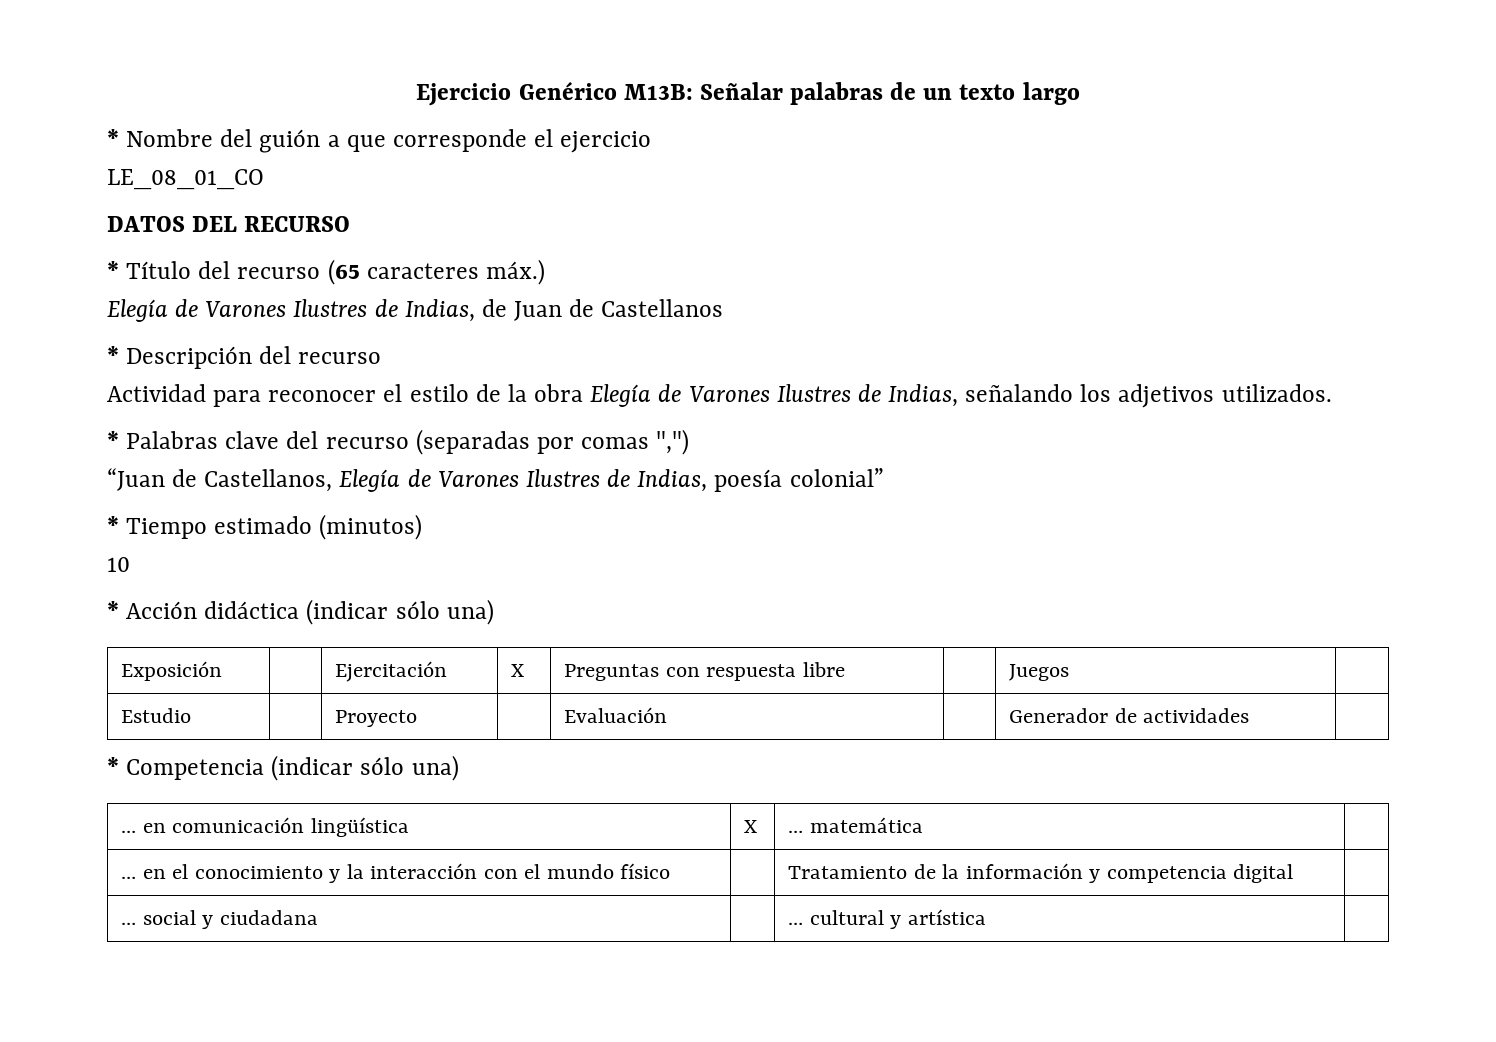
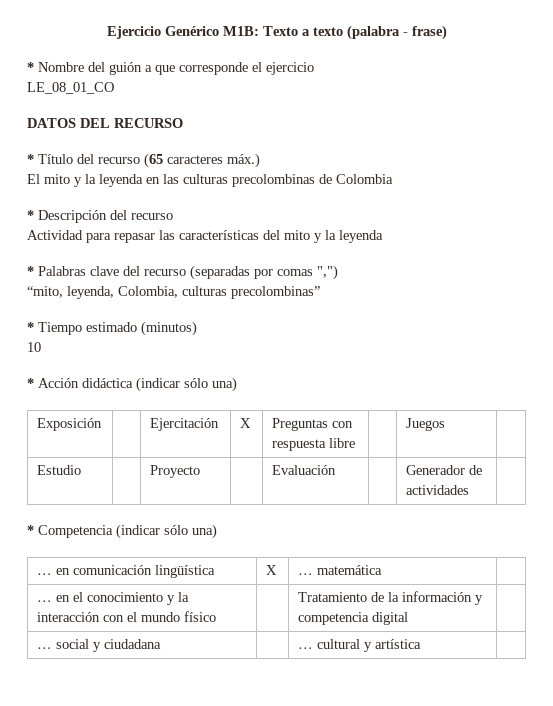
- Ejercicio Genérico M13B: Señalar palabras de un texto largo
+ Ejercicio Genérico M1B: Texto a texto (palabra - frase)
- Elegía de Varones Ilustres de Indias, de Juan de Castellanos
+ El mito y la leyenda en las culturas precolombinas de Colombia
- Actividad para reconocer el estilo de la obra Elegía de Varones Ilustres de Indias, señalando los adjetivos utilizados.
+ Actividad para repasar las características del mito y la leyenda
- “Juan de Castellanos, Elegía de Varones Ilustres de Indias, poesía colonial”
+ “mito, leyenda, Colombia, culturas precolombinas”

